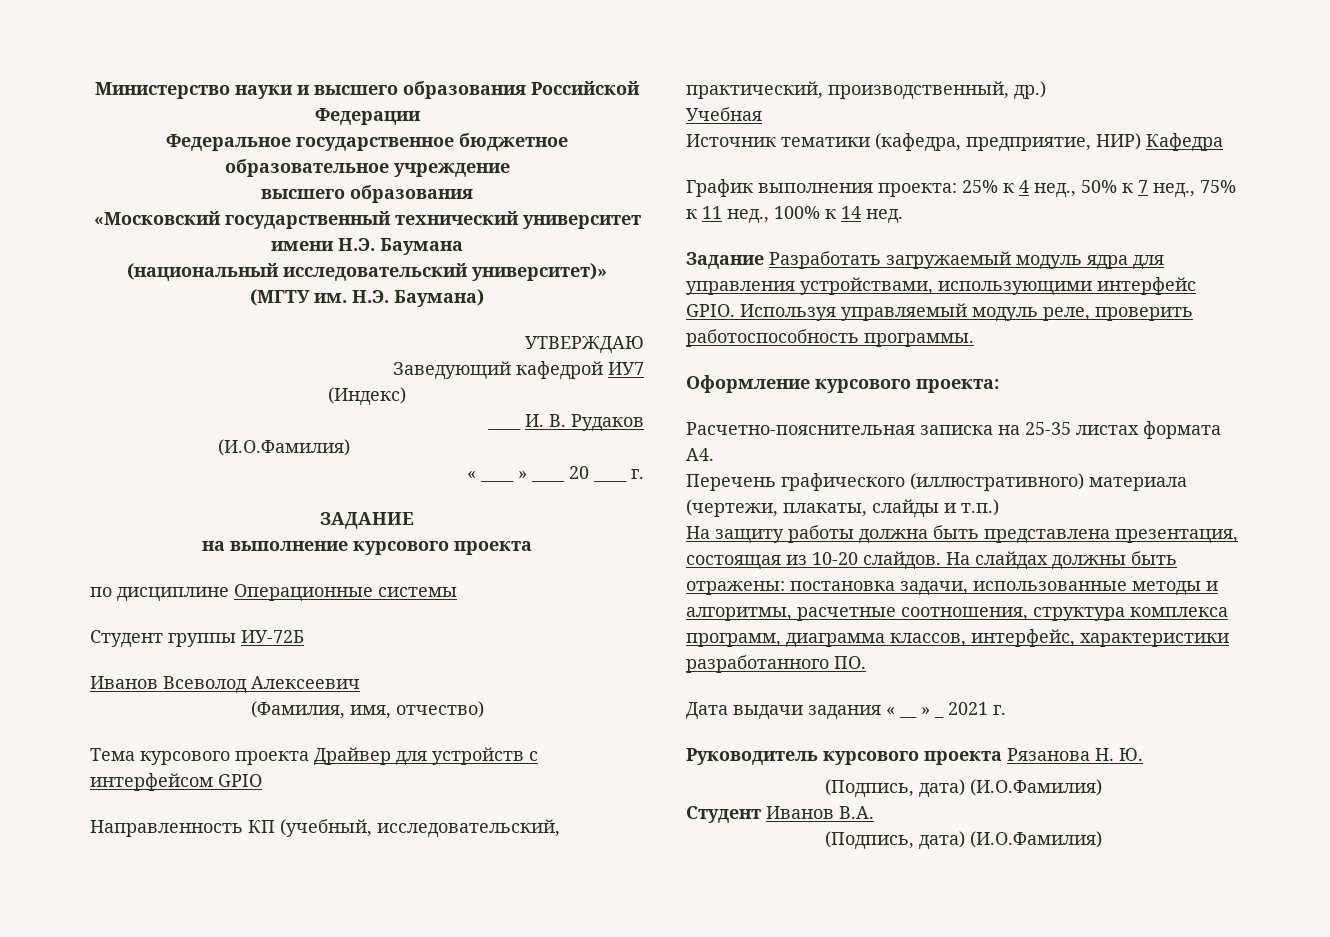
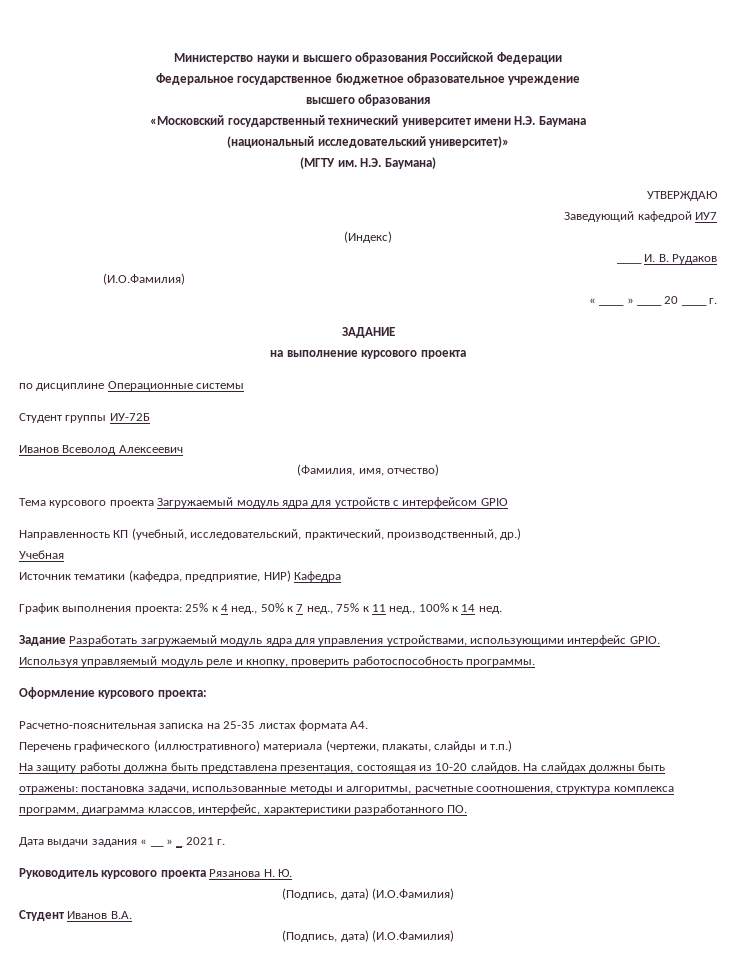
- Тема курсового проекта Драйвер для устройств с интерфейсом GPIO
+ Тема курсового проекта Загружаемый модуль ядра для устройств с интерфейсом GPIO
- Используя управляемый модуль реле, проверить работоспособность программы.
+ Используя управляемый модуль реле и кнопку, проверить работоспособность программы.

